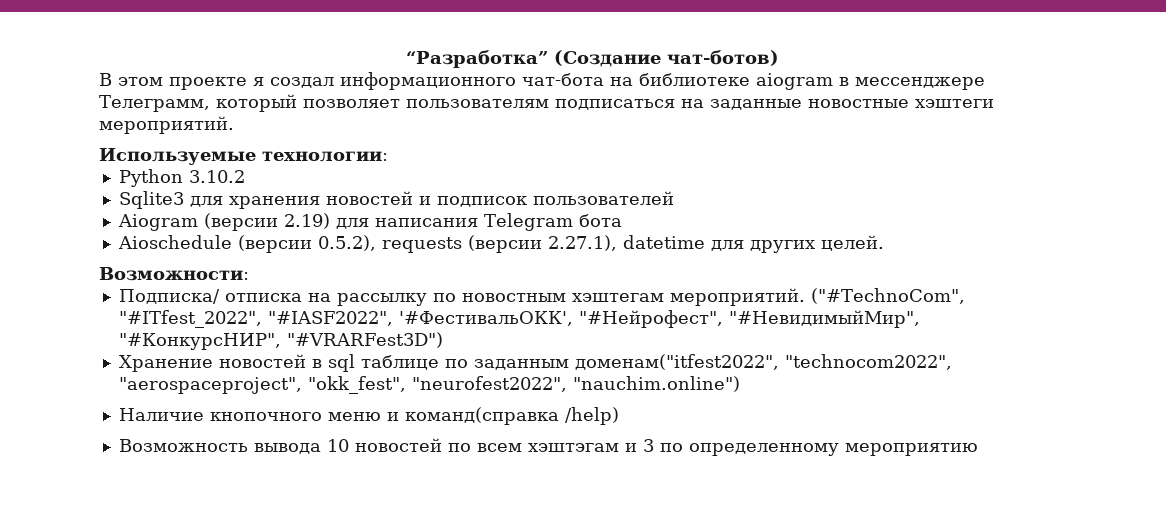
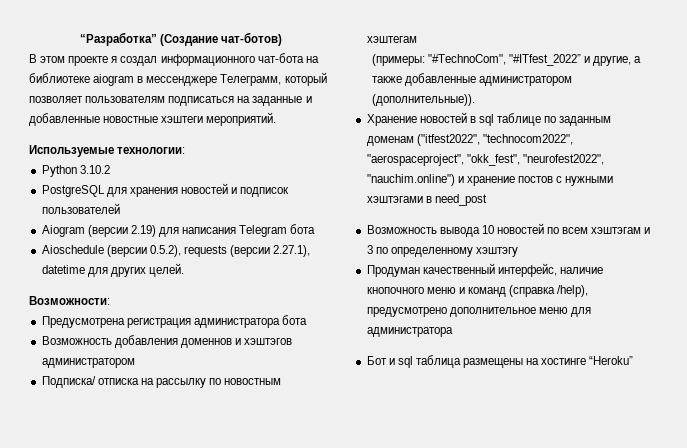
- В этом проекте я создал информационного чат-бота на библиотеке aiogram в мессенджере Телеграмм, который позволяет пользователям подписаться на заданные новостные хэштеги мероприятий.
+ В этом проекте я создал информационного чат-бота на библиотеке aiogram в мессенджере Телеграмм, который позволяет пользователям подписаться на заданные и добавленные новостные хэштеги мероприятий.
- Sqlite3 для хранения новостей и подписок пользователей
+ PostgreSQL для хранения новостей и подписок пользователей
+ Предусмотрена регистрация администратора бота
+ Возможность добавления доменнов и хэштэгов администратором
- Подписка/ отписка на рассылку по новостным хэштегам мероприятий. ("#TechnoCom", "#ITfest_2022", "#IASF2022", '#ФестивальОКК', "#Нейрофест", "#НевидимыйМир", "#КонкурсНИР", "#VRARFest3D")
+ Подписка/ отписка на рассылку по новостным хэштегам
+ (примеры: "#TechnoCom", "#ITfest_2022” и другие, а также добавленные администратором (дополнительные)).
- Хранение новостей в sql таблице по заданным доменам("itfest2022", "technocom2022", "aerospaceproject", "okk_fest", "neurofest2022", "nauchim.online")
- Наличие кнопочного меню и команд(справка /help)
+ Хранение новостей в sql таблице по заданным доменам ("itfest2022", "technocom2022", "aerospaceproject", "okk_fest", "neurofest2022", "nauchim.online") и хранение постов с нужными хэштэгами в need_post
- Возможность вывода 10 новостей по всем хэштэгам и 3 по определенному мероприятию
+ Возможность вывода 10 новостей по всем хэштэгам и 3 по определенному хэштэгу
+ Продуман качественный интерфейс, наличие кнопочного меню и команд (справка /help), предусмотрено дополнительное меню для администратора
+ Бот и sql таблица размещены на хостинге “Heroku”

